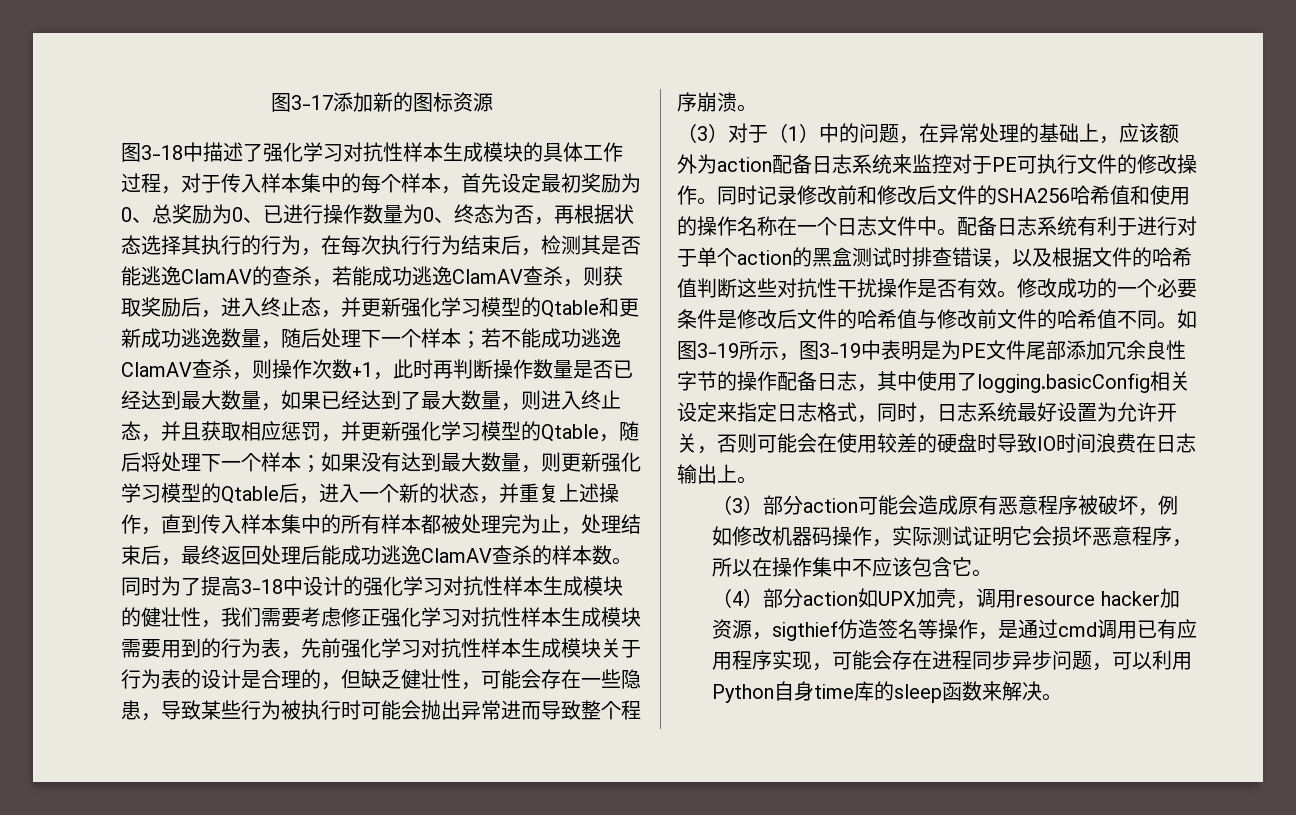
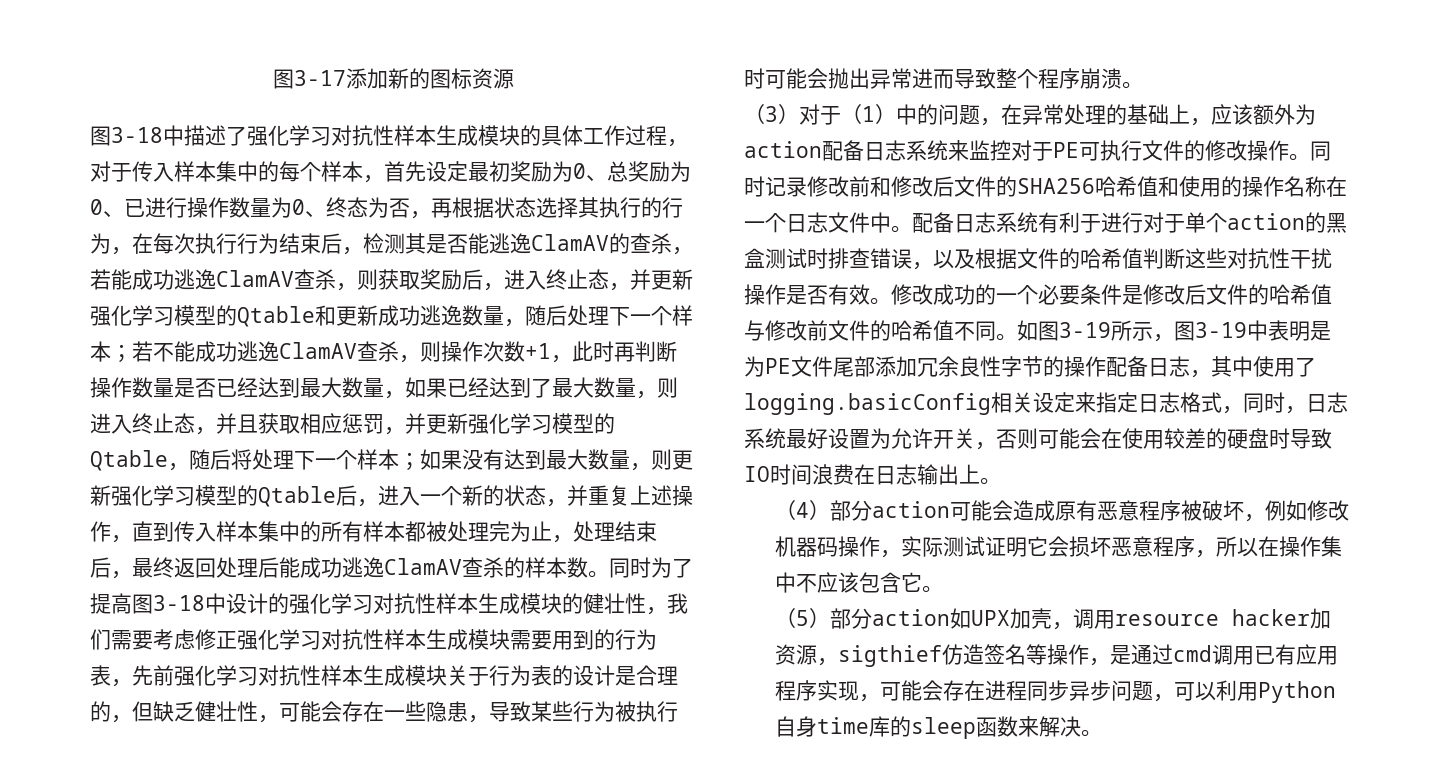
- 同时为了提高3-18中设计的强化学习对抗性样本生成模块的健壮性，我们需要考虑修正强化学习对抗性样本生成模块需要用到的行为表，先前强化学习对抗性样本生成模块关于行为表的设计是合理的，但缺乏健壮性，可能会存在一些隐患，导致某些行为被执行时可能会抛出异常进而导致整个程序崩溃。
+ 同时为了提高图3-18中设计的强化学习对抗性样本生成模块的健壮性，我们需要考虑修正强化学习对抗性样本生成模块需要用到的行为表，先前强化学习对抗性样本生成模块关于行为表的设计是合理的，但缺乏健壮性，可能会存在一些隐患，导致某些行为被执行时可能会抛出异常进而导致整个程序崩溃。
- （3）部分action可能会造成原有恶意程序被破坏，例如修改机器码操作，实际测试证明它会损坏恶意程序，所以在操作集中不应该包含它。
+ （4）部分action可能会造成原有恶意程序被破坏，例如修改机器码操作，实际测试证明它会损坏恶意程序，所以在操作集中不应该包含它。
- （4）部分action如UPX加壳，调用resource hacker加资源，sigthief仿造签名等操作，是通过cmd调用已有应用程序实现，可能会存在进程同步异步问题，可以利用Python自身time库的sleep函数来解决。
+ （5）部分action如UPX加壳，调用resource hacker加资源，sigthief仿造签名等操作，是通过cmd调用已有应用程序实现，可能会存在进程同步异步问题，可以利用Python自身time库的sleep函数来解决。

